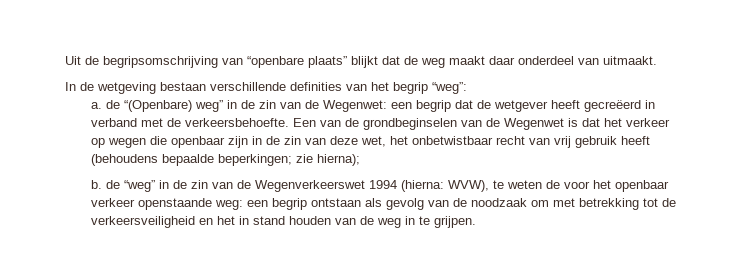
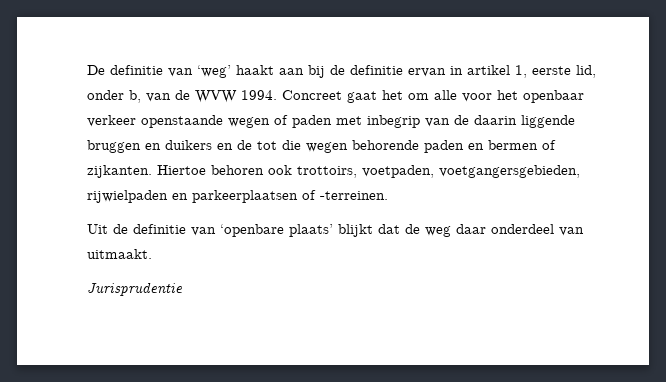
- Uit de begripsomschrijving van “openbare plaats” blijkt dat de weg maakt daar onderdeel van uitmaakt.
+ De definitie van ‘weg’ haakt aan bij de definitie ervan in artikel 1, eerste lid, onder b, van de WVW 1994. Concreet gaat het om alle voor het openbaar verkeer openstaande wegen of paden met inbegrip van de daarin liggende bruggen en duikers en de tot die wegen behorende paden en bermen of zijkanten. Hiertoe behoren ook trottoirs, voetpaden, voetgangersgebieden, rijwielpaden en parkeerplaatsen of -terreinen.
+ Uit de definitie van ‘openbare plaats’ blijkt dat de weg daar onderdeel van uitmaakt.
- In de wetgeving bestaan verschillende definities van het begrip “weg”:
- a. de “(Openbare) weg” in de zin van de Wegenwet: een begrip dat de wetgever heeft gecreëerd in verband met de verkeersbehoefte. Een van de grondbeginselen van de Wegenwet is dat het verkeer op wegen die openbaar zijn in de zin van deze wet, het onbetwistbaar recht van vrij gebruik heeft (behoudens bepaalde beperkingen; zie hierna);
- b. de “weg” in de zin van de Wegenverkeerswet 1994 (hierna: WVW), te weten de voor het openbaar verkeer openstaande weg: een begrip ontstaan als gevolg van de noodzaak om met betrekking tot de verkeersveiligheid en het in stand houden van de weg in te grijpen.
+ Jurisprudentie

